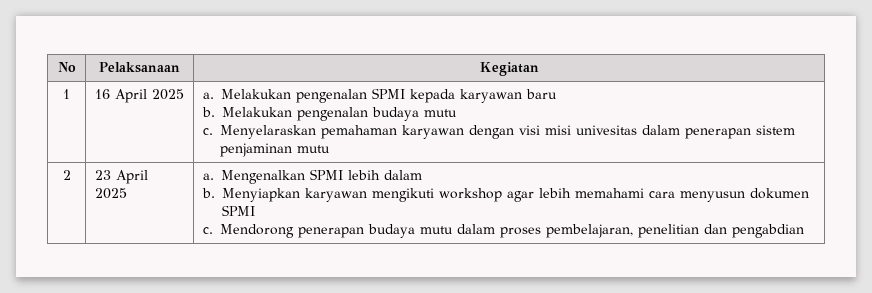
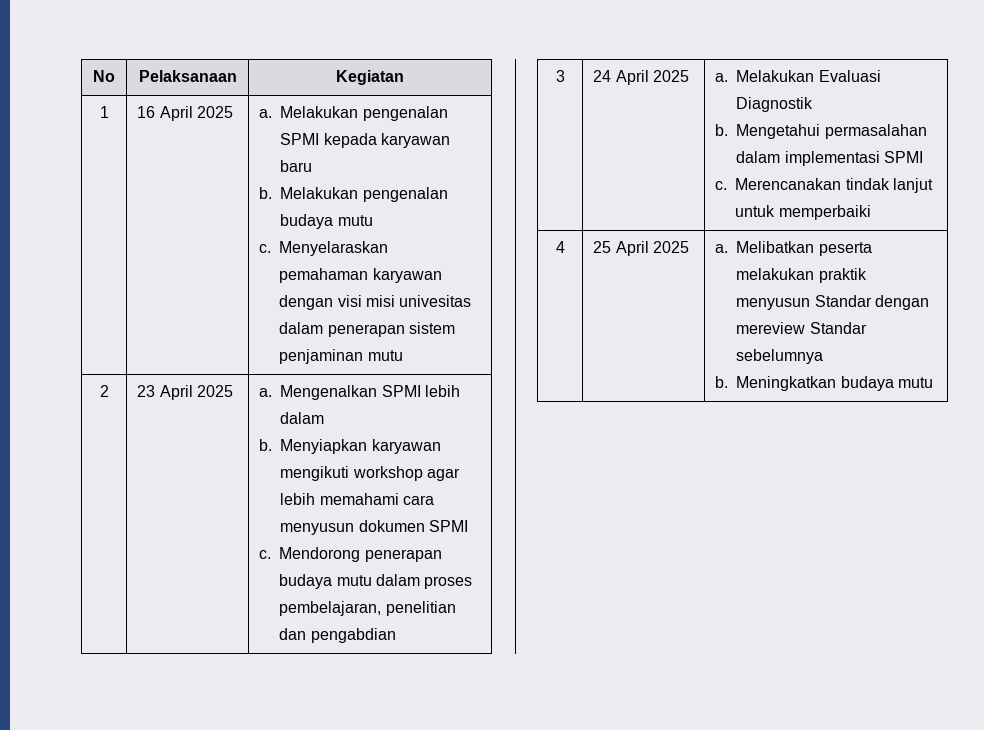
+ 3 | 24 April 2025 | a. Melakukan Evaluasi Diagnostik
+ b. Mengetahui permasalahan dalam implementasi SPMI
+ c. Merencanakan tindak lanjut untuk memperbaiki
+ 4 | 25 April 2025 | a. Melibatkan peserta melakukan praktik menyusun Standar dengan mereview Standar sebelumnya
+ b. Meningkatkan budaya mutu

